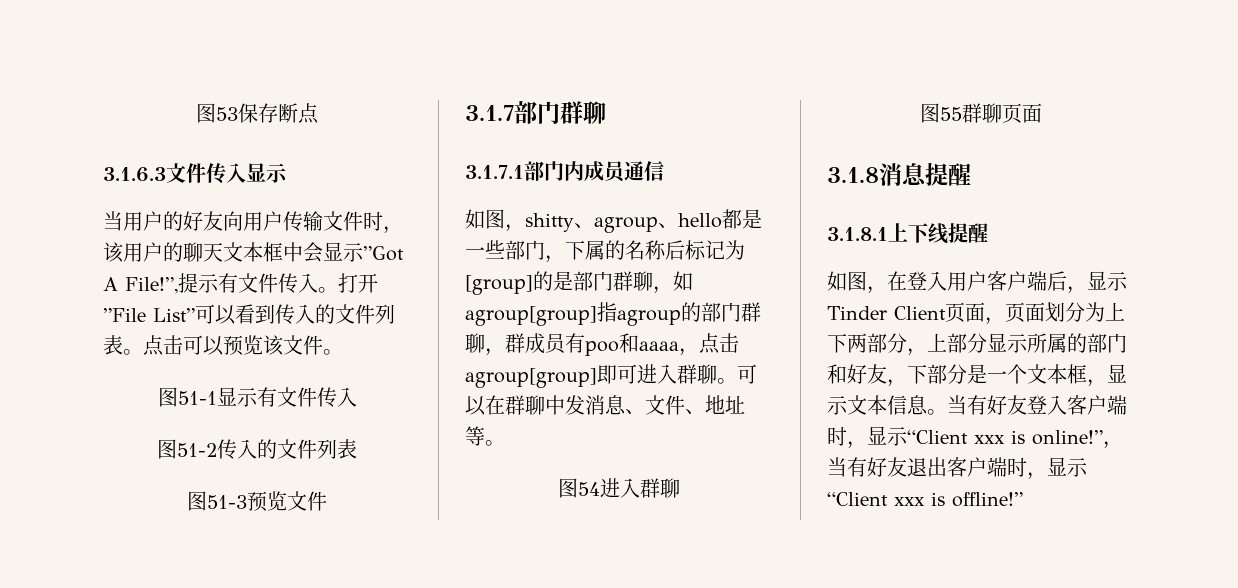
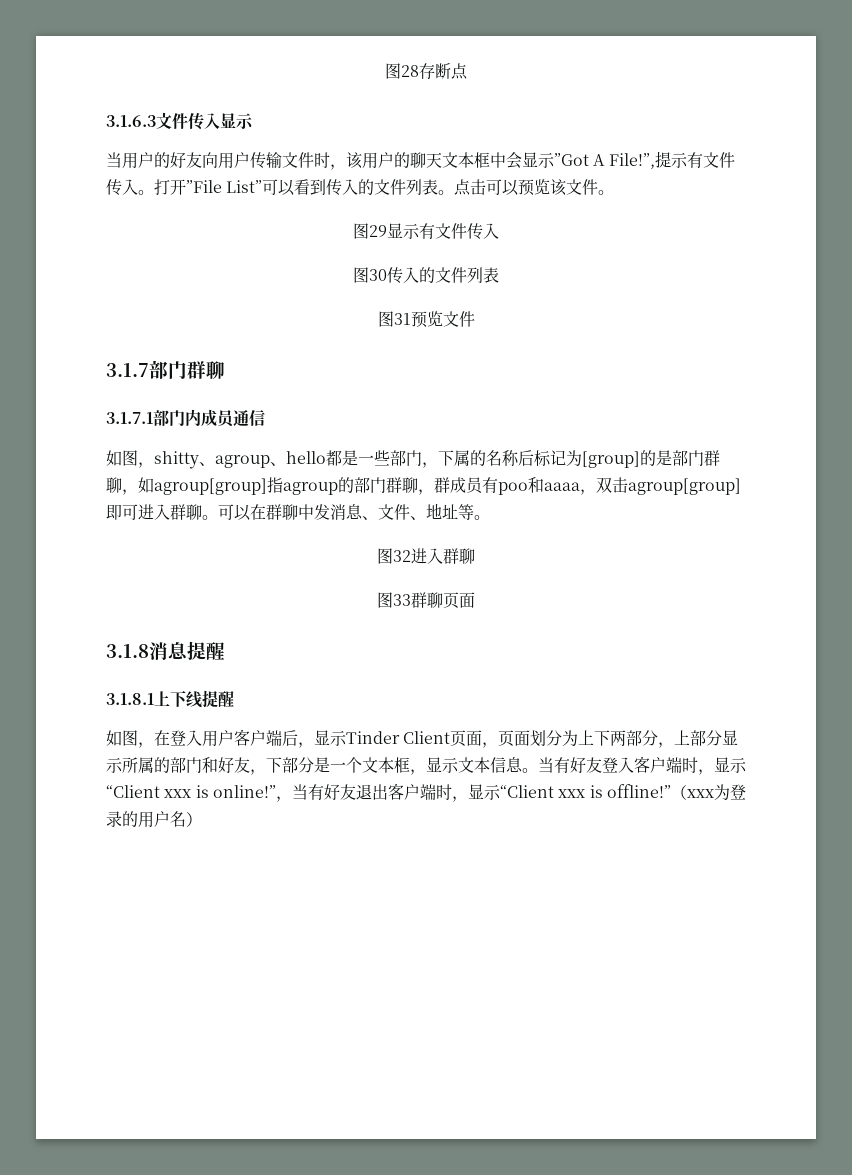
- 图53保存断点
+ 图28存断点
- 图51-1显示有文件传入
+ 图29显示有文件传入
- 图51-2传入的文件列表
+ 图30传入的文件列表
- 图51-3预览文件
+ 图31预览文件
- 如图，shitty、agroup、hello都是一些部门，下属的名称后标记为[group]的是部门群聊，如agroup[group]指agroup的部门群聊，群成员有poo和aaaa，点击agroup[group]即可进入群聊。
+ 如图，shitty、agroup、hello都是一些部门，下属的名称后标记为[group]的是部门群聊，如agroup[group]指agroup的部门群聊，群成员有poo和aaaa，双击agroup[group]即可进入群聊。
- 图54进入群聊
+ 图32进入群聊
- 图55群聊页面
+ 图33群聊页面
+ （xxx为登录的用户名）

